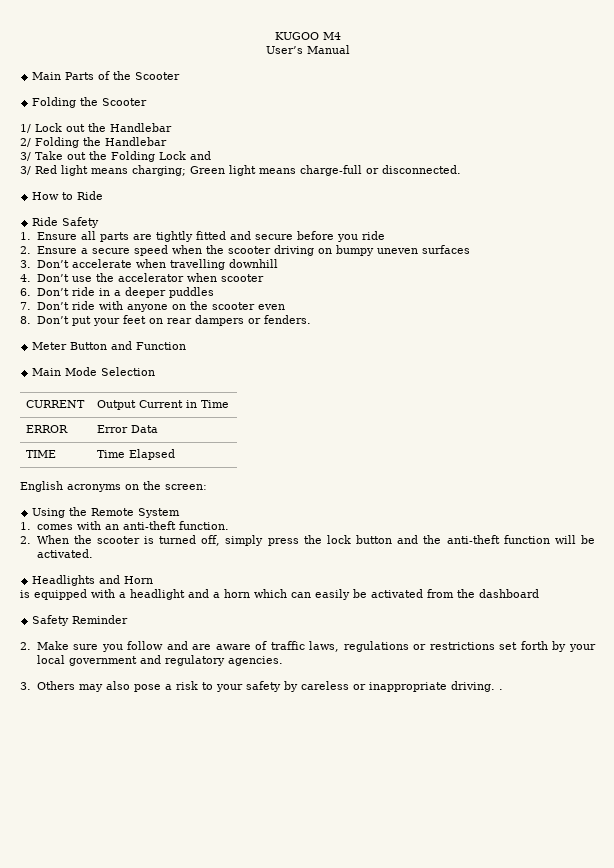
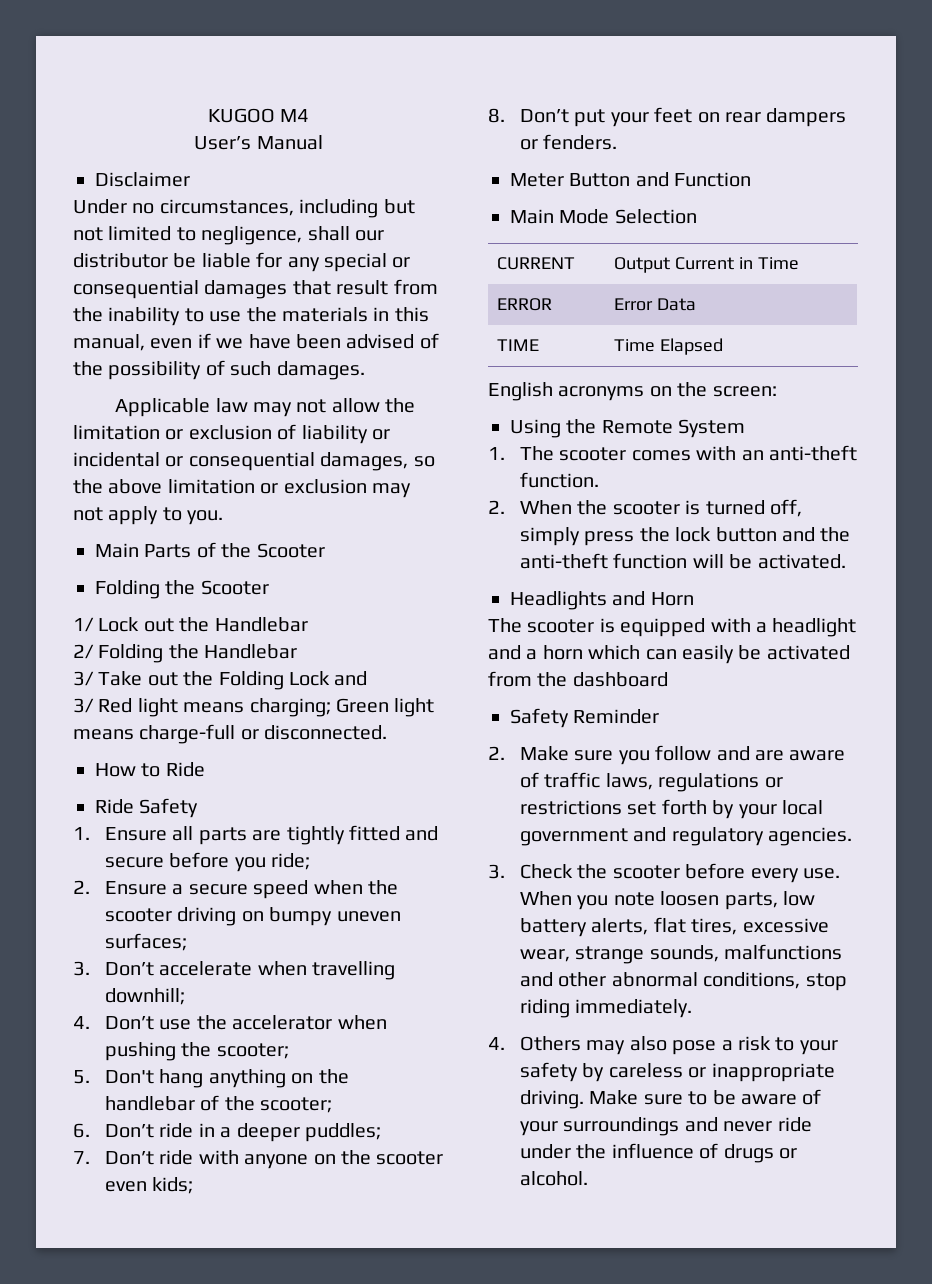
+ Disclaimer
+ Under no circumstances, including but not limited to negligence, shall our distributor be liable for any special or consequential damages that result from the inability to use the materials in this manual, even if we have been advised of the possibility of such damages.
+ Applicable law may not allow the limitation or exclusion of liability or incidental or consequential damages, so the above limitation or exclusion may not apply to you.
- 1. Ensure all parts are tightly fitted and secure before you ride
+ 1. Ensure all parts are tightly fitted and secure before you ride;
- 2. Ensure a secure speed when the scooter driving on bumpy uneven surfaces
+ 2. Ensure a secure speed when the scooter driving on bumpy uneven surfaces;
- 3. Don’t accelerate when travelling downhill
+ 3. Don’t accelerate when travelling downhill;
- 4. Don’t use the accelerator when scooter
+ 4. Don’t use the accelerator when pushing the scooter;
+ 5. Don't hang anything on the handlebar of the scooter;
- 6. Don’t ride in a deeper puddles
+ 6. Don’t ride in a deeper puddles;
- 7. Don’t ride with anyone on the scooter even
+ 7. Don’t ride with anyone on the scooter even kids;
- 1. comes with an anti-theft function.
+ 1. The scooter comes with an anti-theft function.
- is equipped with a headlight and a horn which can easily be activated from the dashboard
+ The scooter is equipped with a headlight and a horn which can easily be activated from the dashboard
- 3. Others may also pose a risk to your safety by careless or inappropriate driving. .
+ 3. Check the scooter before every use. When you note loosen parts, low battery alerts, flat tires, excessive wear, strange sounds, malfunctions and other abnormal conditions, stop riding immediately.
+ 4. Others may also pose a risk to your safety by careless or inappropriate driving. Make sure to be aware of your surroundings and never ride under the influence of drugs or alcohol.

